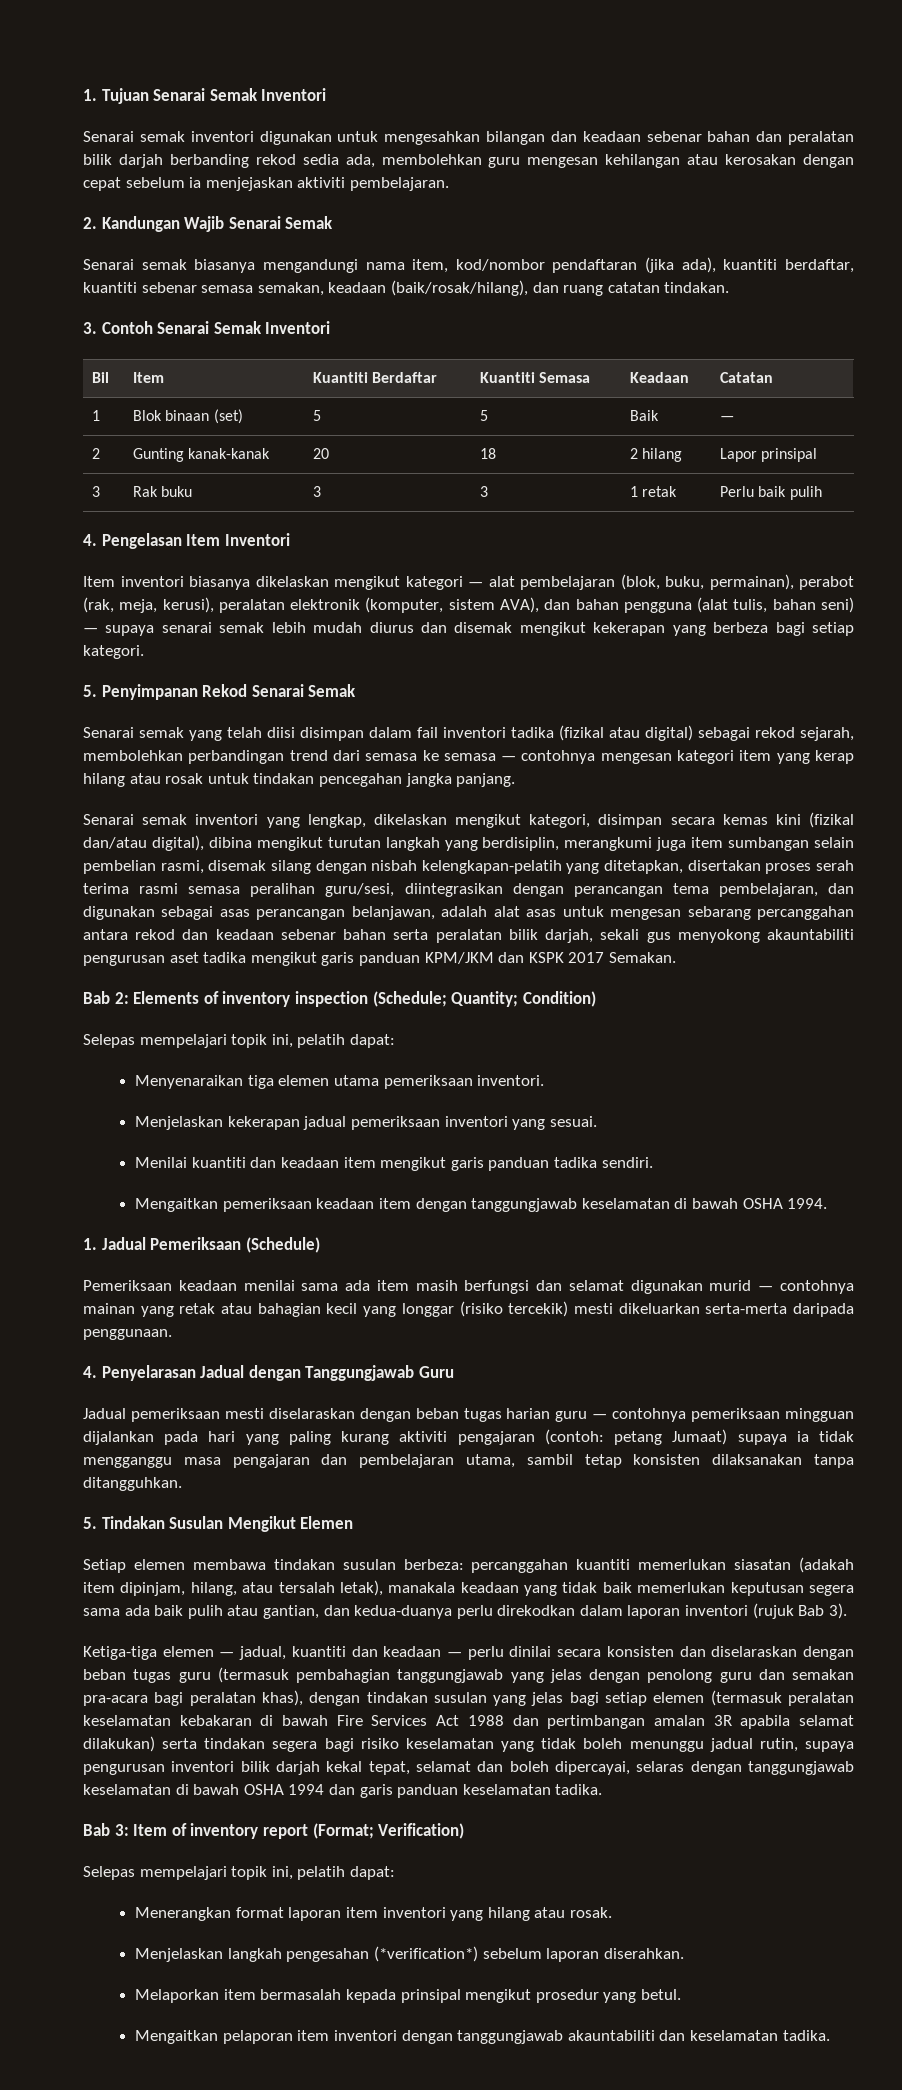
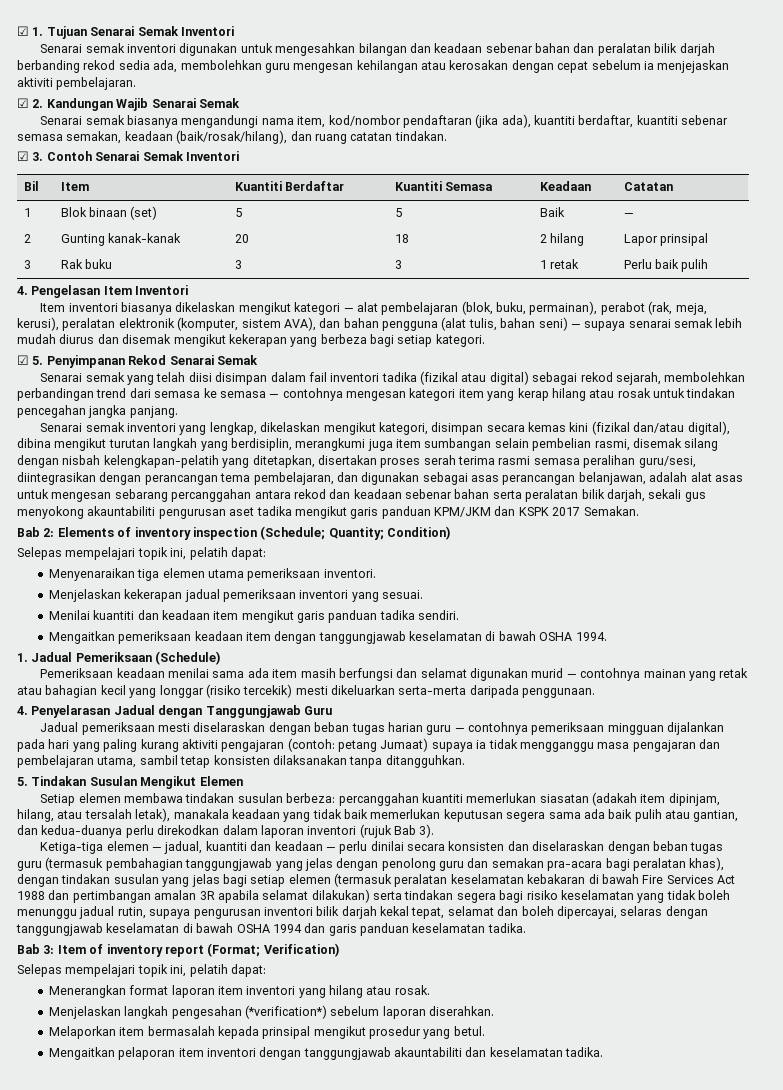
- 1. Tujuan Senarai Semak Inventori
+ ☑ 1. Tujuan Senarai Semak Inventori
- 2. Kandungan Wajib Senarai Semak
+ ☑ 2. Kandungan Wajib Senarai Semak
- 3. Contoh Senarai Semak Inventori
+ ☑ 3. Contoh Senarai Semak Inventori
- 5. Penyimpanan Rekod Senarai Semak
+ ☑ 5. Penyimpanan Rekod Senarai Semak

